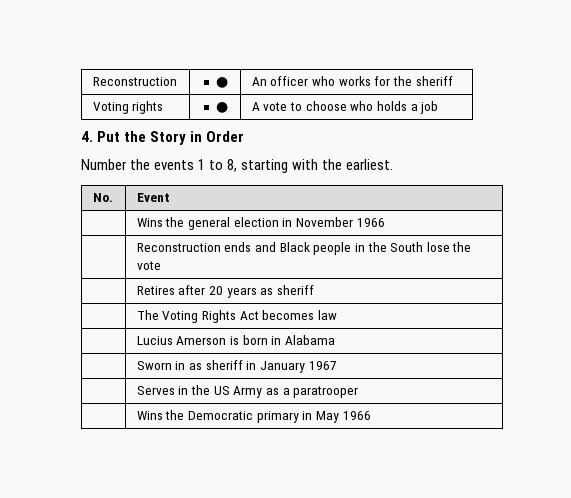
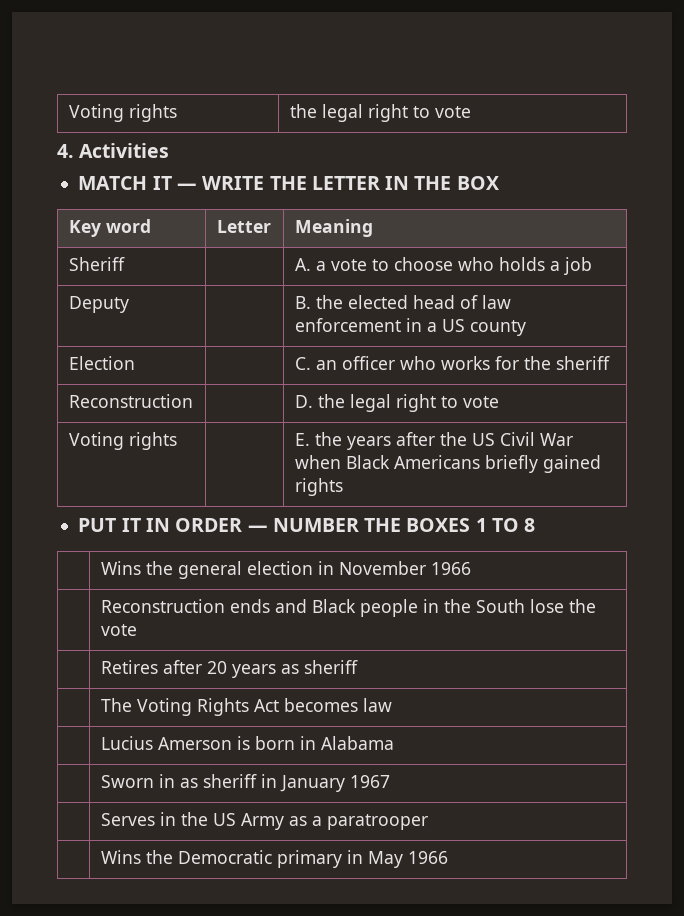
- Reconstruction | ● | An officer who works for the sheriff
+ Voting rights | the legal right to vote
+ 4. Activities
+ MATCH IT — WRITE THE LETTER IN THE BOX
+ Key word | Letter | Meaning
+ Sheriff | | A. a vote to choose who holds a job
+ Deputy | | B. the elected head of law enforcement in a US county
+ Election | | C. an officer who works for the sheriff
- Voting rights | ● | A vote to choose who holds a job
- 4. Put the Story in Order
- Number the events 1 to 8, starting with the earliest.
- No. | Event
+ Reconstruction | | D. the legal right to vote
+ Voting rights | | E. the years after the US Civil War when Black Americans briefly gained rights
+ PUT IT IN ORDER — NUMBER THE BOXES 1 TO 8

